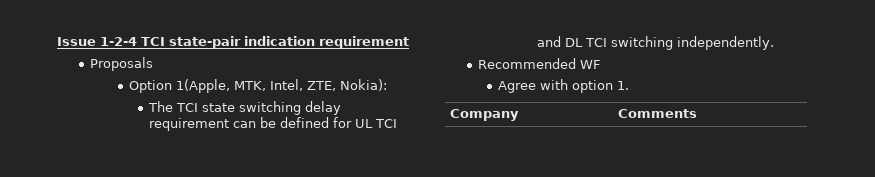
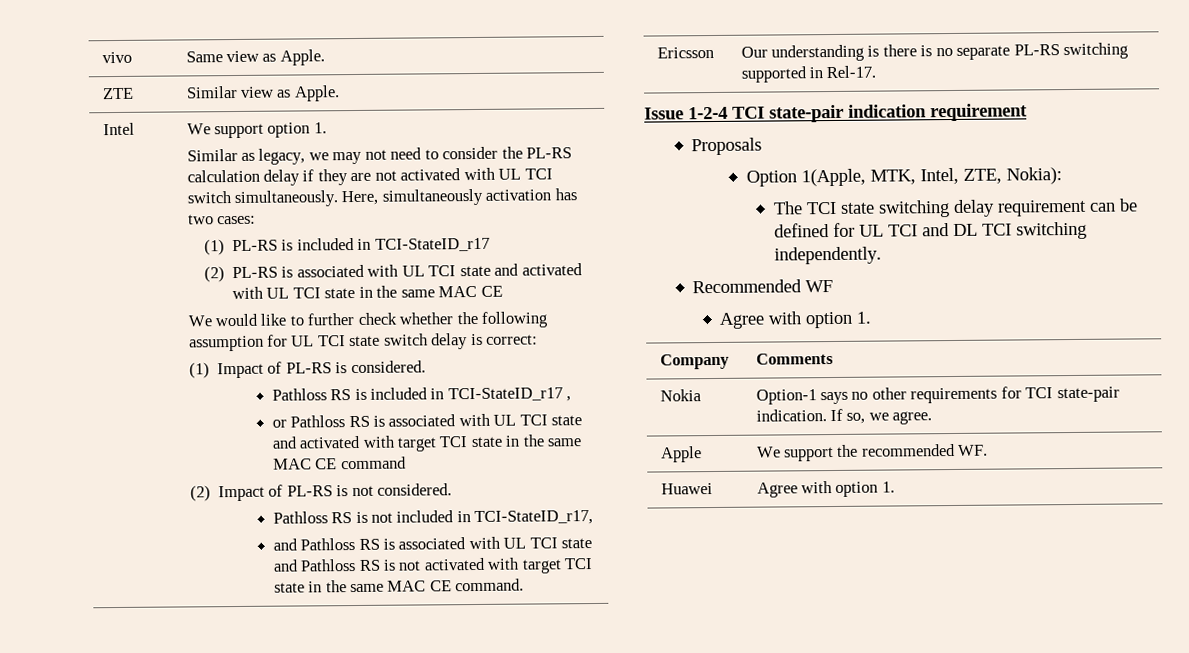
+ vivo | Same view as Apple.
+ ZTE | Similar view as Apple.
+ Intel | We support option 1.
+ Similar as legacy, we may not need to consider the PL-RS calculation delay if they are not activated with UL TCI switch simultaneously. Here, simultaneously activation has two cases:
+ (1) PL-RS is included in TCI-StateID_r17
+ (2) PL-RS is associated with UL TCI state and activated with UL TCI state in the same MAC CE
+ We would like to further check whether the following assumption for UL TCI state switch delay is correct:
+ (1) Impact of PL-RS is considered.
+ Pathloss RS is included in TCI-StateID_r17 ,
+ or Pathloss RS is associated with UL TCI state and activated with target TCI state in the same MAC CE command
+ (2) Impact of PL-RS is not considered.
+ Pathloss RS is not included in TCI-StateID_r17,
+ and Pathloss RS is associated with UL TCI state and Pathloss RS is not activated with target TCI state in the same MAC CE command.
+ Ericsson | Our understanding is there is no separate PL-RS switching supported in Rel-17.
+ Nokia | Option-1 says no other requirements for TCI state-pair indication. If so, we agree.
+ Apple | We support the recommended WF.
+ Huawei | Agree with option 1.

